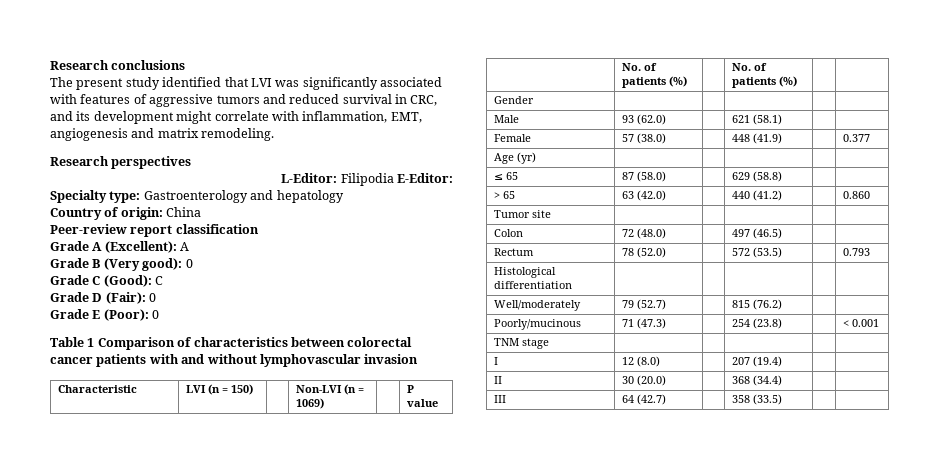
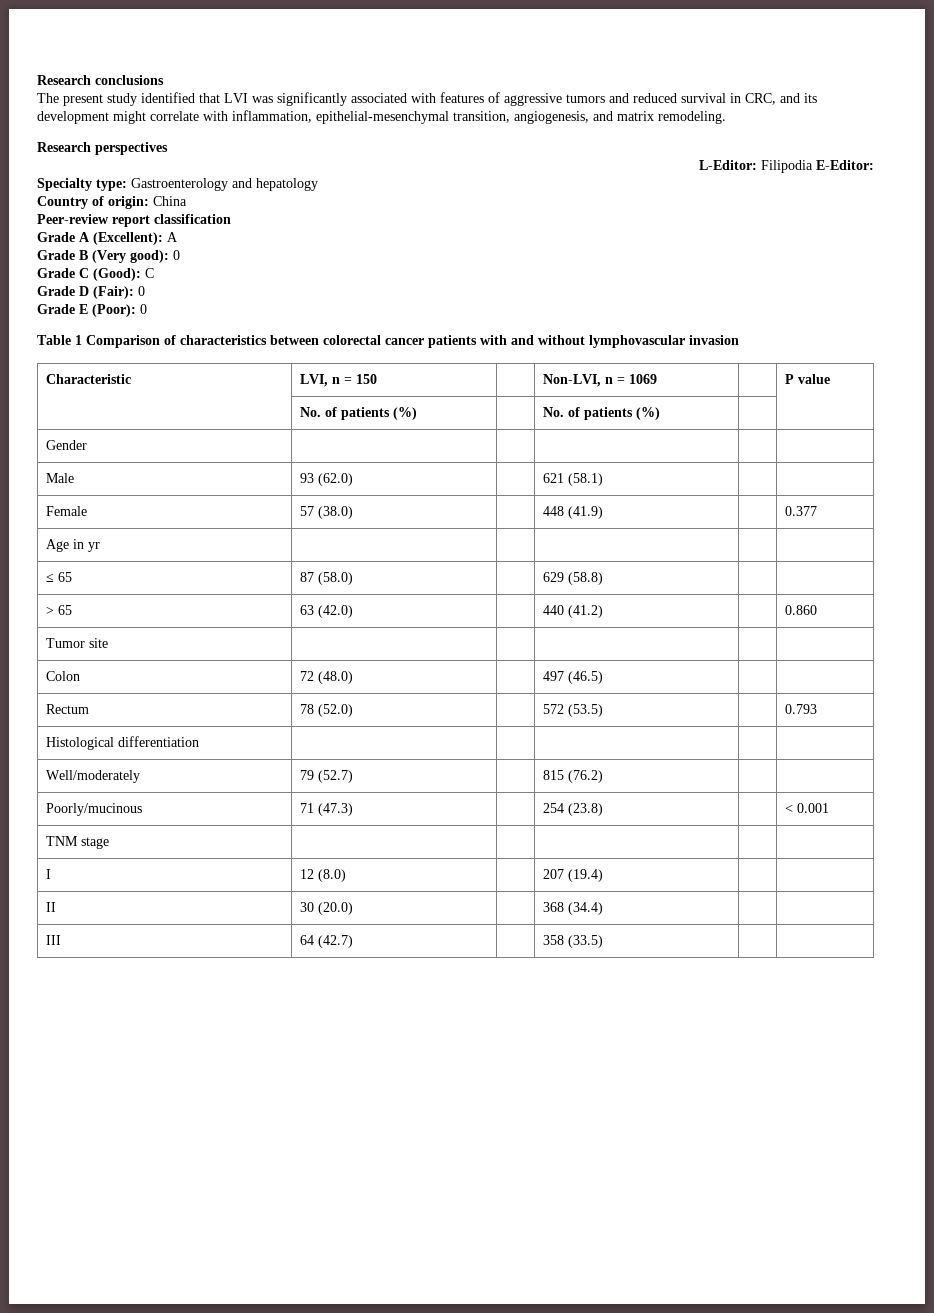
- The present study identified that LVI was significantly associated with features of aggressive tumors and reduced survival in CRC, and its development might correlate with inflammation, EMT, angiogenesis and matrix remodeling.
+ The present study identified that LVI was significantly associated with features of aggressive tumors and reduced survival in CRC, and its development might correlate with inflammation, epithelial-mesenchymal transition, angiogenesis, and matrix remodeling.
- Characteristic | LVI (n = 150) | | Non-LVI (n = 1069) | | P value
+ Characteristic | LVI, n = 150 | | Non-LVI, n = 1069 | | P value
- Age (yr) | | | | |
+ Age in yr | | | | |

